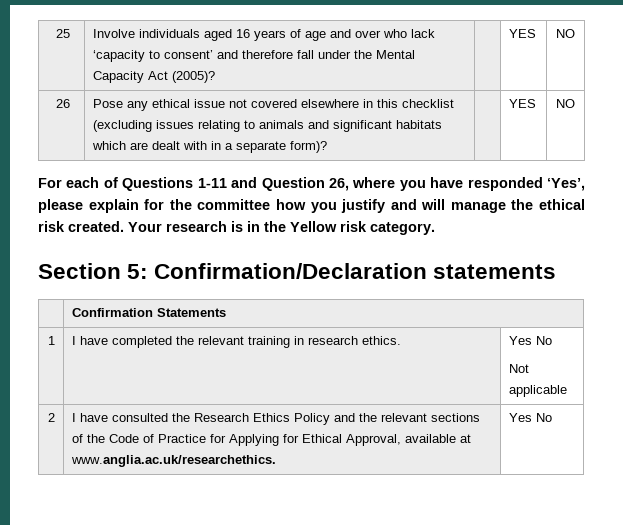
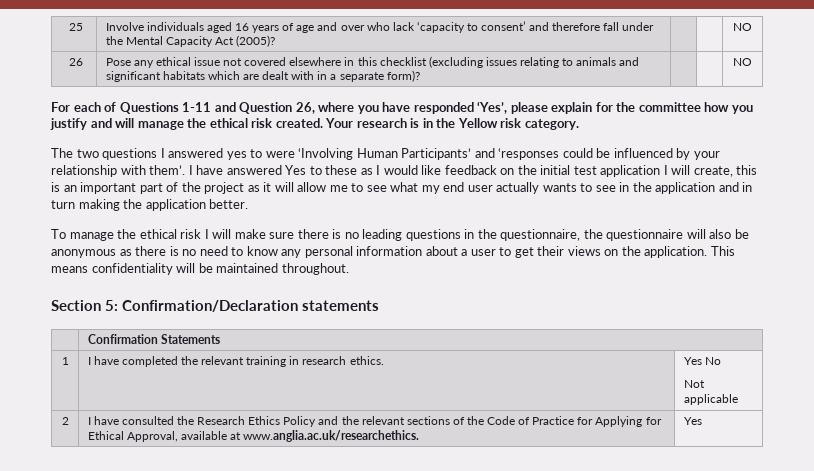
- 25 | Involve individuals aged 16 years of age and over who lack ‘capacity to consent’ and therefore fall under the Mental Capacity Act (2005)? | | YES | NO
+ 25 | Involve individuals aged 16 years of age and over who lack ‘capacity to consent’ and therefore fall under the Mental Capacity Act (2005)? | | | NO
- 26 | Pose any ethical issue not covered elsewhere in this checklist (excluding issues relating to animals and significant habitats which are dealt with in a separate form)? | | YES | NO
+ 26 | Pose any ethical issue not covered elsewhere in this checklist (excluding issues relating to animals and significant habitats which are dealt with in a separate form)? | | | NO
+ The two questions I answered yes to were ‘Involving Human Participants’ and ‘responses could be influenced by your relationship with them’. I have answered Yes to these as I would like feedback on the initial test application I will create, this is an important part of the project as it will allow me to see what my end user actually wants to see in the application and in turn making the application better.
+ To manage the ethical risk I will make sure there is no leading questions in the questionnaire, the questionnaire will also be anonymous as there is no need to know any personal information about a user to get their views on the application. This means confidentiality will be maintained throughout.
- 2 | I have consulted the Research Ethics Policy and the relevant sections of the Code of Practice for Applying for Ethical Approval, available at www.anglia.ac.uk/researchethics. | Yes No
+ 2 | I have consulted the Research Ethics Policy and the relevant sections of the Code of Practice for Applying for Ethical Approval, available at www.anglia.ac.uk/researchethics. | Yes

